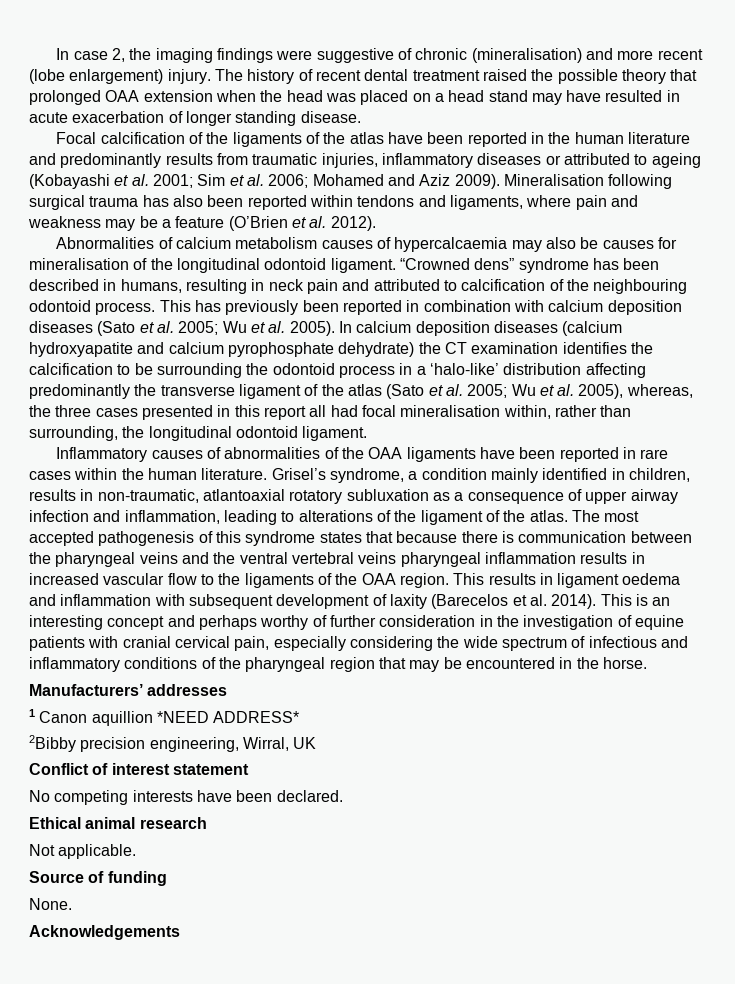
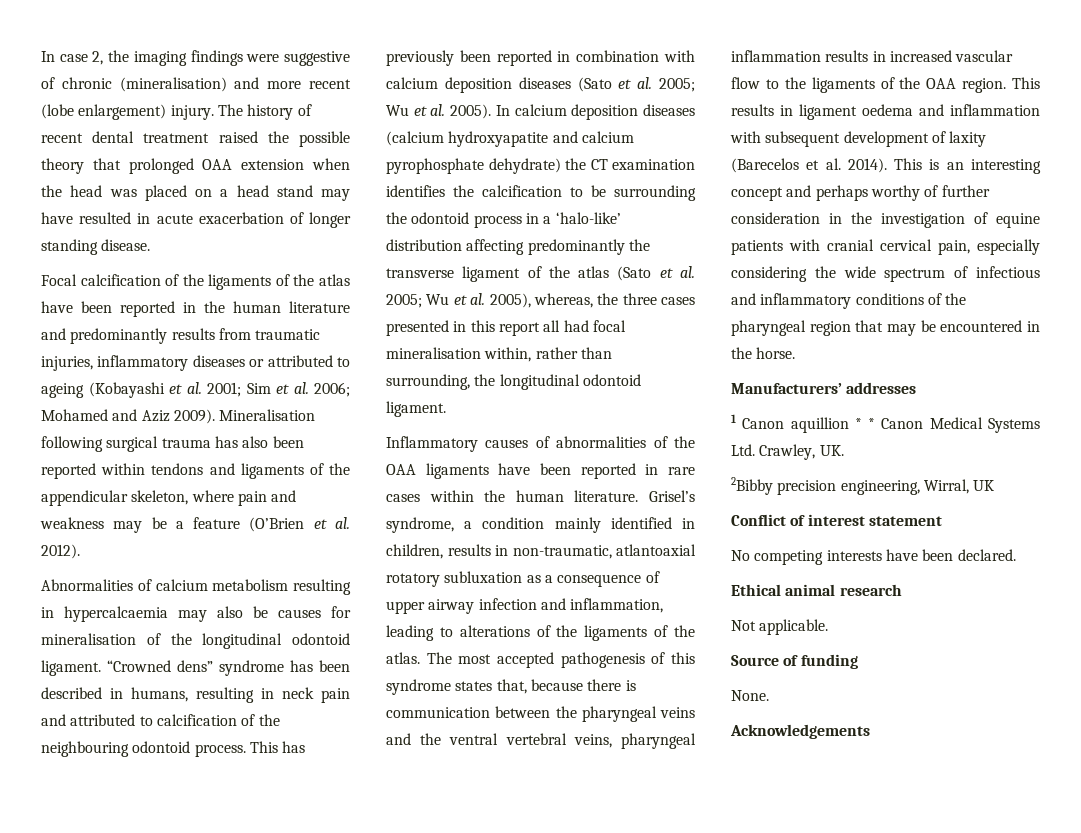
- Mineralisation following surgical trauma has also been reported within tendons and ligaments, where pain and weakness may be a feature (O’Brien et al. 2012).
+ Mineralisation following surgical trauma has also been reported within tendons and ligaments of the appendicular skeleton, where pain and weakness may be a feature (O’Brien et al. 2012).
- Abnormalities of calcium metabolism causes of hypercalcaemia may also be causes for mineralisation of the longitudinal odontoid ligament.
+ Abnormalities of calcium metabolism resulting in hypercalcaemia may also be causes for mineralisation of the longitudinal odontoid ligament.
- Grisel’s syndrome, a condition mainly identified in children, results in non-traumatic, atlantoaxial rotatory subluxation as a consequence of upper airway infection and inflammation, leading to alterations of the ligament of the atlas.
+ Grisel’s syndrome, a condition mainly identified in children, results in non-traumatic, atlantoaxial rotatory subluxation as a consequence of upper airway infection and inflammation, leading to alterations of the ligaments of the atlas.
- The most accepted pathogenesis of this syndrome states that because there is communication between the pharyngeal veins and the ventral vertebral veins pharyngeal inflammation results in increased vascular flow to the ligaments of the OAA region.
+ The most accepted pathogenesis of this syndrome states that, because there is communication between the pharyngeal veins and the ventral vertebral veins, pharyngeal inflammation results in increased vascular flow to the ligaments of the OAA region.
- 1 Canon aquillion *NEED ADDRESS*
+ 1 Canon aquillion * * Canon Medical Systems Ltd. Crawley, UK.

